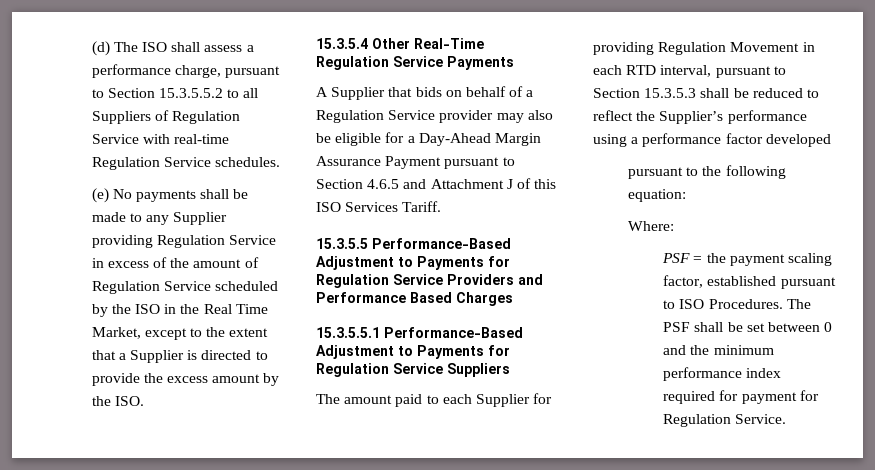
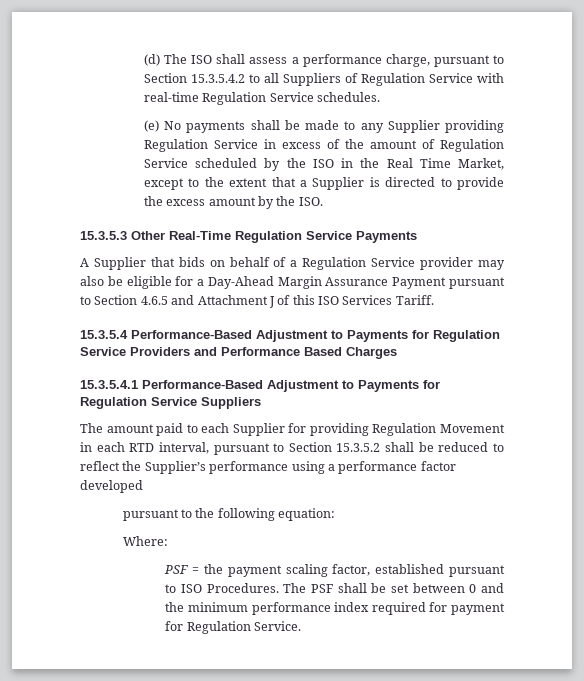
- (d) The ISO shall assess a performance charge, pursuant to Section 15.3.5.5.2 to all Suppliers of Regulation Service with real-time Regulation Service schedules.
+ (d) The ISO shall assess a performance charge, pursuant to Section 15.3.5.4.2 to all Suppliers of Regulation Service with real-time Regulation Service schedules.
- 15.3.5.4 Other Real-Time Regulation Service Payments
+ 15.3.5.3 Other Real-Time Regulation Service Payments
- 15.3.5.5 Performance-Based Adjustment to Payments for Regulation Service Providers and Performance Based Charges
+ 15.3.5.4 Performance-Based Adjustment to Payments for Regulation Service Providers and Performance Based Charges
- 15.3.5.5.1 Performance-Based Adjustment to Payments for Regulation Service Suppliers
+ 15.3.5.4.1 Performance-Based Adjustment to Payments for Regulation Service Suppliers
- The amount paid to each Supplier for providing Regulation Movement in each RTD interval, pursuant to Section 15.3.5.3 shall be reduced to reflect the Supplier’s performance using a performance factor developed
+ The amount paid to each Supplier for providing Regulation Movement in each RTD interval, pursuant to Section 15.3.5.2 shall be reduced to reflect the Supplier’s performance using a performance factor developed

